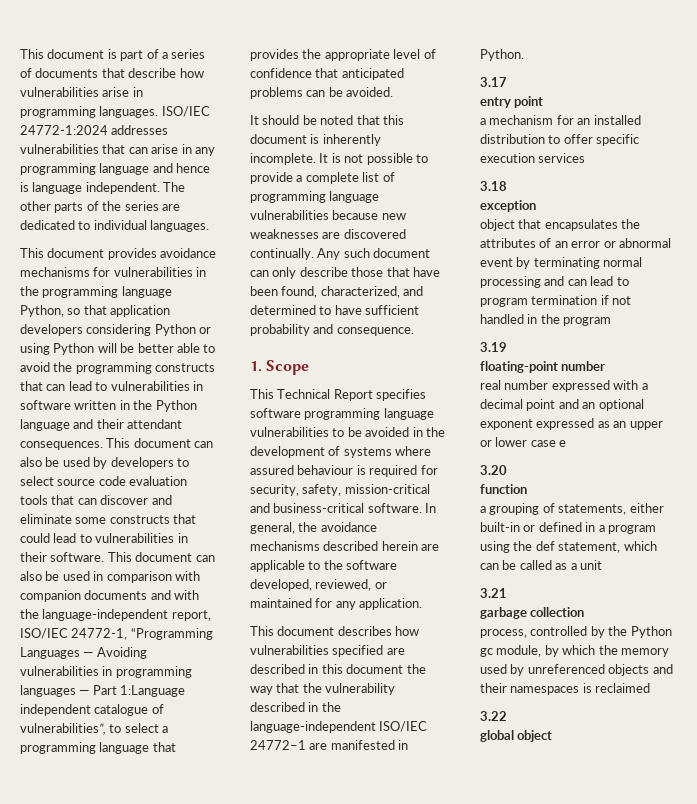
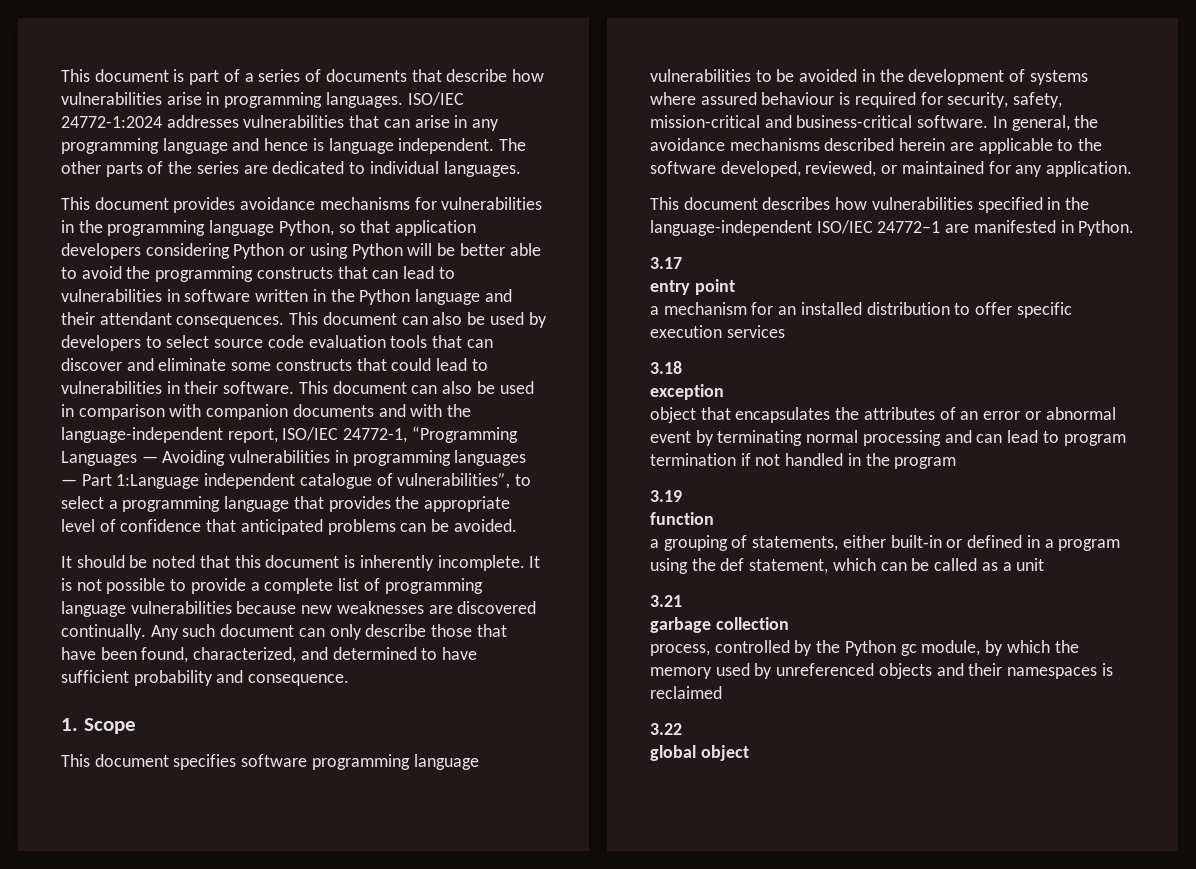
- This Technical Report specifies software programming language vulnerabilities to be avoided in the development of systems where assured behaviour is required for security, safety, mission-critical and business-critical software.
+ This document specifies software programming language vulnerabilities to be avoided in the development of systems where assured behaviour is required for security, safety, mission-critical and business-critical software.
- This document describes how vulnerabilities specified are described in this document the way that the vulnerability described in the language-independent ISO/IEC 24772–1 are manifested in Python.
+ This document describes how vulnerabilities specified in the language-independent ISO/IEC 24772–1 are manifested in Python.
- floating‐point number
- real number expressed with a decimal point and an optional exponent expressed as an upper or lower case e
- 3.20

